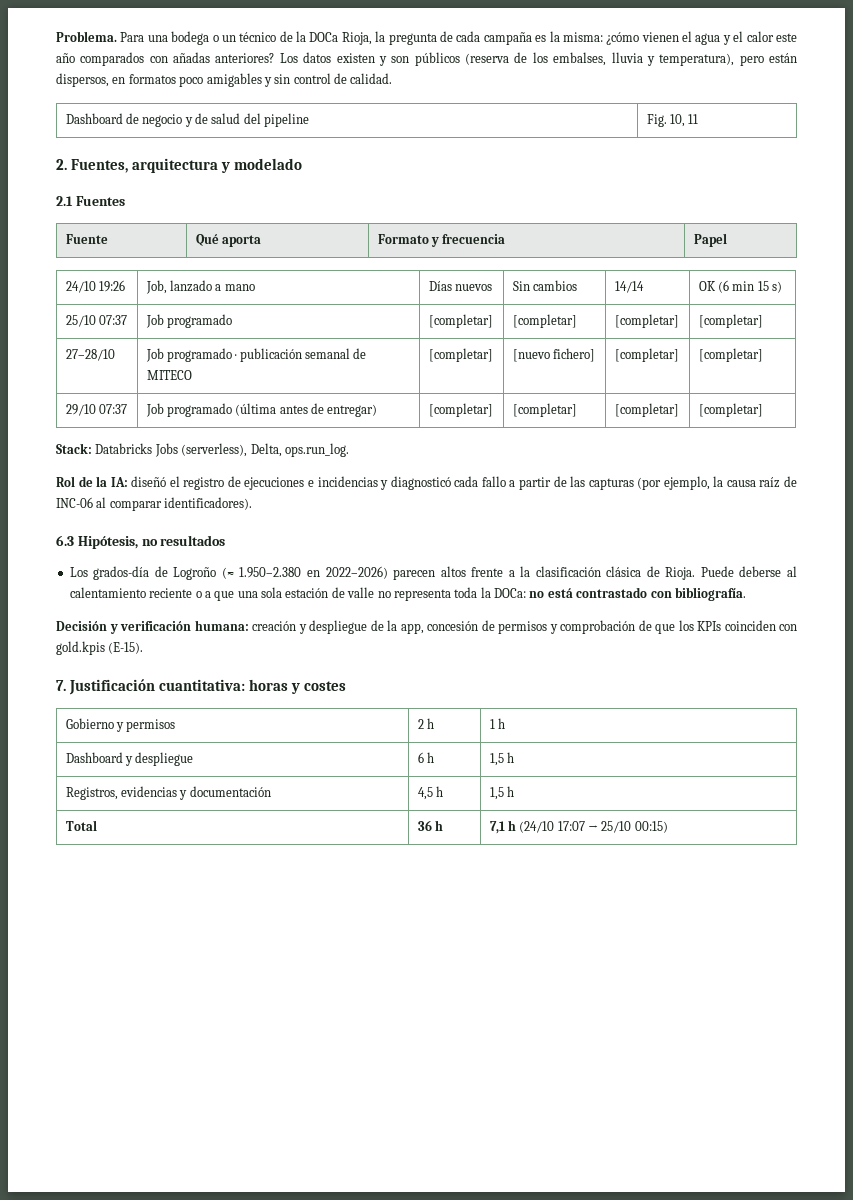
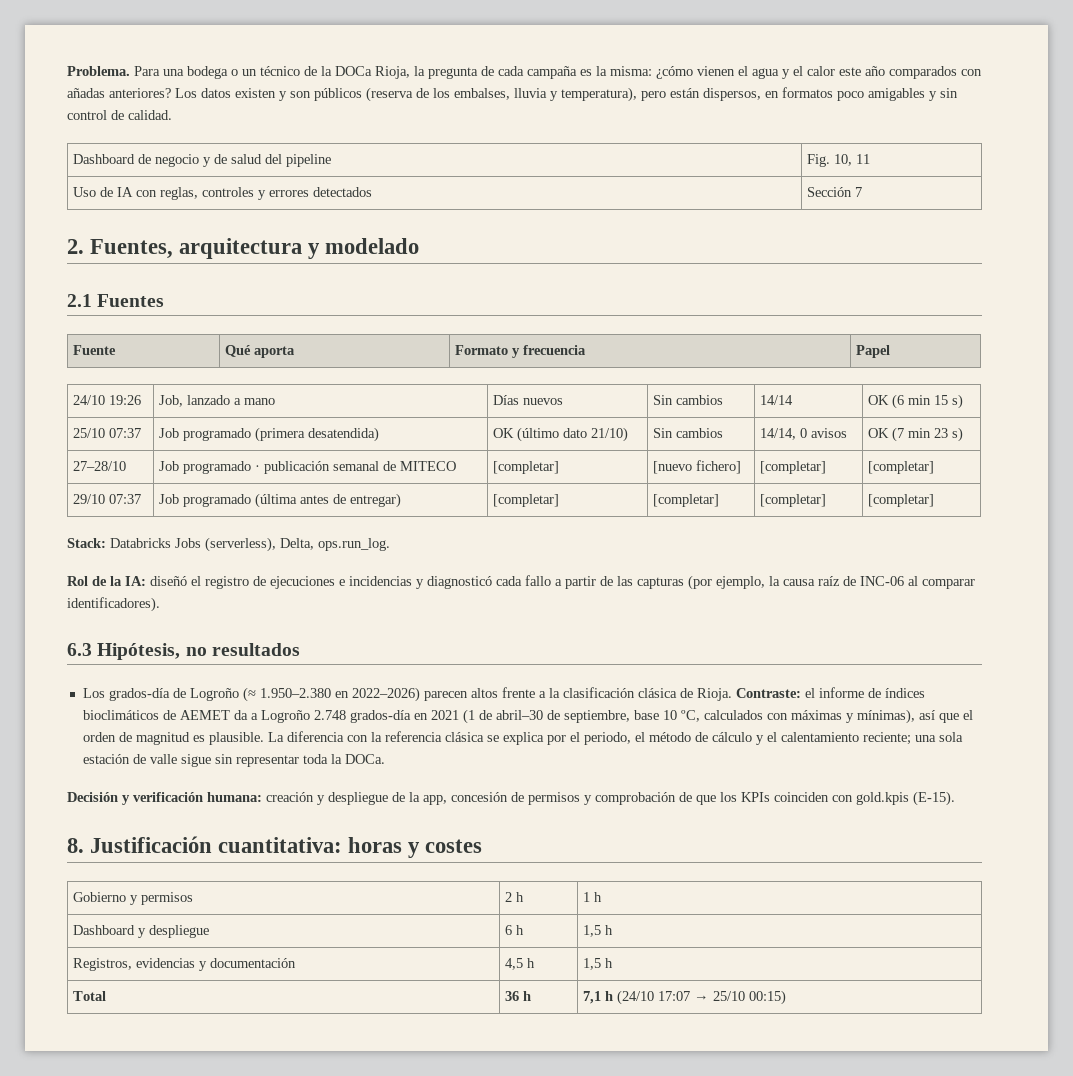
+ Uso de IA con reglas, controles y errores detectados | Sección 7
- 25/10 07:37 | Job programado | [completar] | [completar] | [completar] | [completar]
+ 25/10 07:37 | Job programado (primera desatendida) | OK (último dato 21/10) | Sin cambios | 14/14, 0 avisos | OK (7 min 23 s)
- Puede deberse al calentamiento reciente o a que una sola estación de valle no representa toda la DOCa: no está contrastado con bibliografía.
+ Contraste: el informe de índices bioclimáticos de AEMET da a Logroño 2.748 grados-día en 2021 (1 de abril–30 de septiembre, base 10 ºC, calculados con máximas y mínimas), así que el orden de magnitud es plausible. La diferencia con la referencia clásica se explica por el periodo, el método de cálculo y el calentamiento reciente; una sola estación de valle sigue sin representar toda la DOCa.
- 7. Justificación cuantitativa: horas y costes
+ 8. Justificación cuantitativa: horas y costes

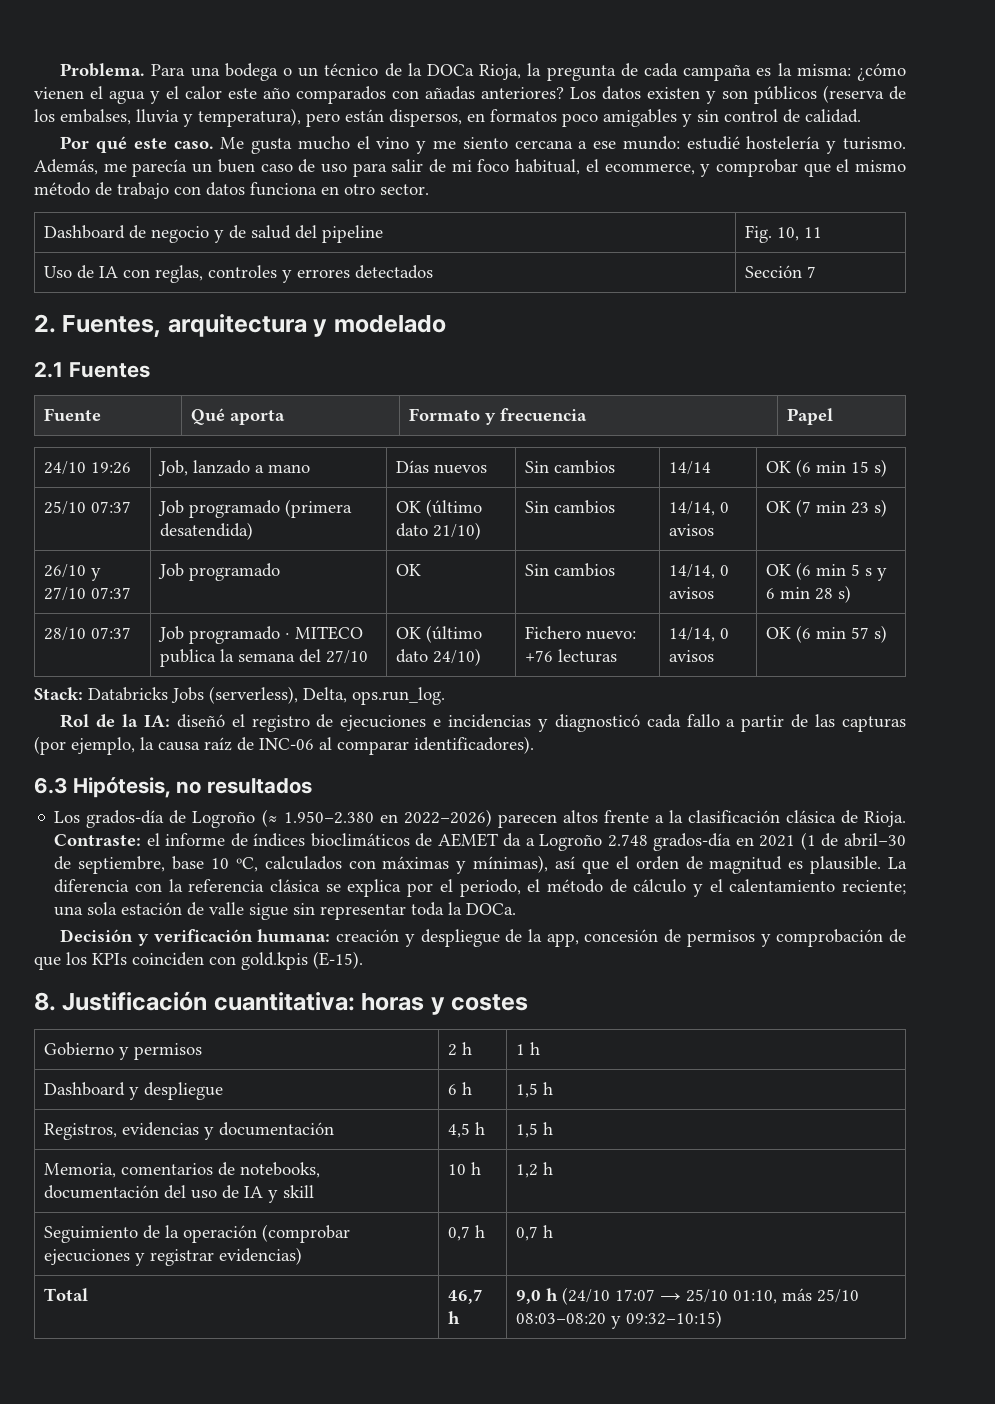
+ Por qué este caso. Me gusta mucho el vino y me siento cercana a ese mundo: estudié hostelería y turismo. Además, me parecía un buen caso de uso para salir de mi foco habitual, el ecommerce, y comprobar que el mismo método de trabajo con datos funciona en otro sector.
- 27–28/10 | Job programado · publicación semanal de MITECO | [completar] | [nuevo fichero] | [completar] | [completar]
- 29/10 07:37 | Job programado (última antes de entregar) | [completar] | [completar] | [completar] | [completar]
+ 26/10 y 27/10 07:37 | Job programado | OK | Sin cambios | 14/14, 0 avisos | OK (6 min 5 s y 6 min 28 s)
+ 28/10 07:37 | Job programado · MITECO publica la semana del 27/10 | OK (último dato 24/10) | Fichero nuevo: +76 lecturas | 14/14, 0 avisos | OK (6 min 57 s)
+ Memoria, comentarios de notebooks, documentación del uso de IA y skill | 10 h | 1,2 h
+ Seguimiento de la operación (comprobar ejecuciones y registrar evidencias) | 0,7 h | 0,7 h
- Total | 36 h | 7,1 h (24/10 17:07 → 25/10 00:15)
+ Total | 46,7 h | 9,0 h (24/10 17:07 → 25/10 01:10, más 25/10 08:03–08:20 y 09:32–10:15)

